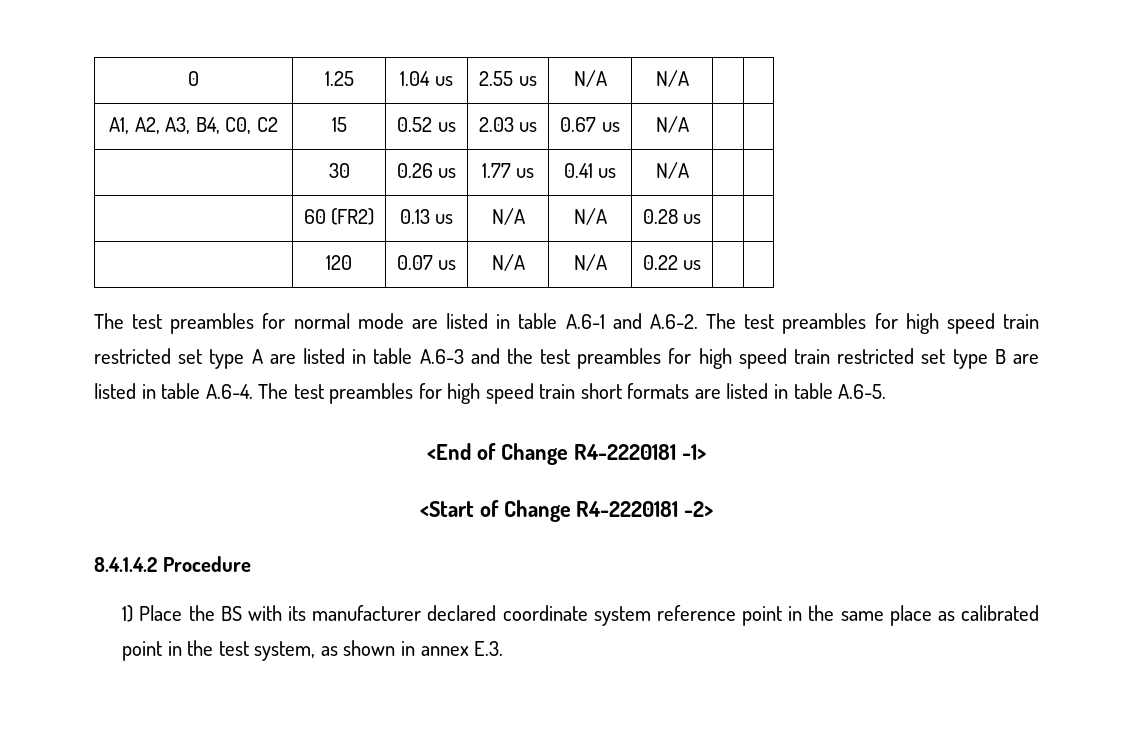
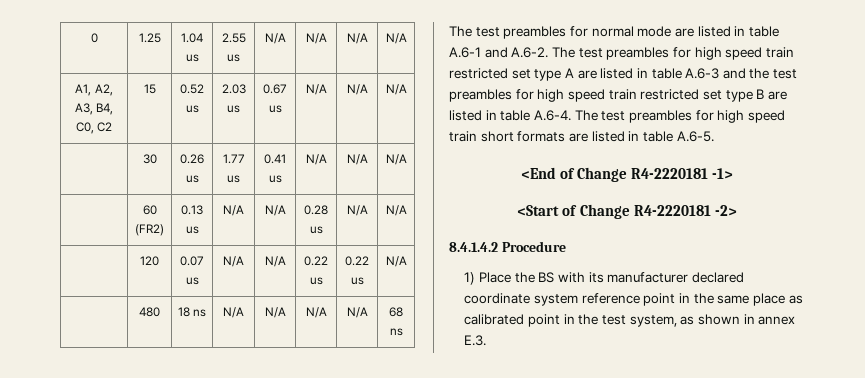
- 0 | 1.25 | 1.04 us | 2.55 us | N/A | N/A | |
+ 0 | 1.25 | 1.04 us | 2.55 us | N/A | N/A | N/A | N/A
- A1, A2, A3, B4, C0, C2 | 15 | 0.52 us | 2.03 us | 0.67 us | N/A | |
+ A1, A2, A3, B4, C0, C2 | 15 | 0.52 us | 2.03 us | 0.67 us | N/A | N/A | N/A
- | 30 | 0.26 us | 1.77 us | 0.41 us | N/A | |
+ | 30 | 0.26 us | 1.77 us | 0.41 us | N/A | N/A | N/A
- | 60 (FR2) | 0.13 us | N/A | N/A | 0.28 us | |
+ | 60 (FR2) | 0.13 us | N/A | N/A | 0.28 us | N/A | N/A
- | 120 | 0.07 us | N/A | N/A | 0.22 us | |
+ | 120 | 0.07 us | N/A | N/A | 0.22 us | 0.22 us | N/A
+ | 480 | 18 ns | N/A | N/A | N/A | N/A | 68 ns

